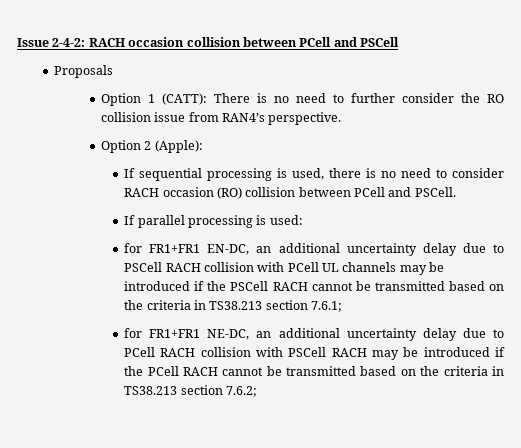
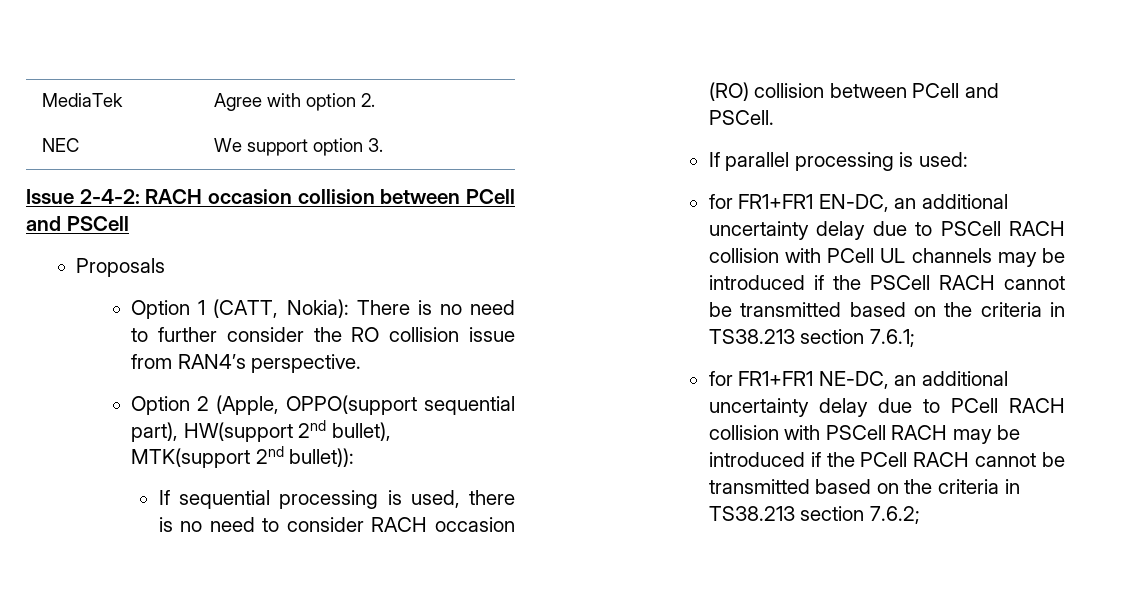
+ MediaTek | Agree with option 2.
+ NEC | We support option 3.
- Option 1 (CATT): There is no need to further consider the RO collision issue from RAN4’s perspective.
+ Option 1 (CATT, Nokia): There is no need to further consider the RO collision issue from RAN4’s perspective.
- Option 2 (Apple):
+ Option 2 (Apple, OPPO(support sequential part), HW(support 2nd bullet), MTK(support 2nd bullet)):

